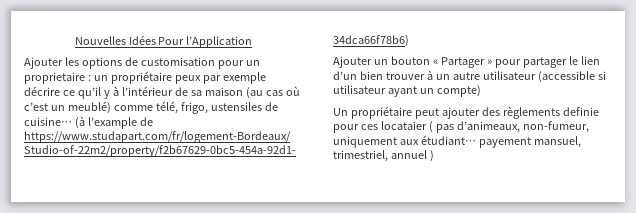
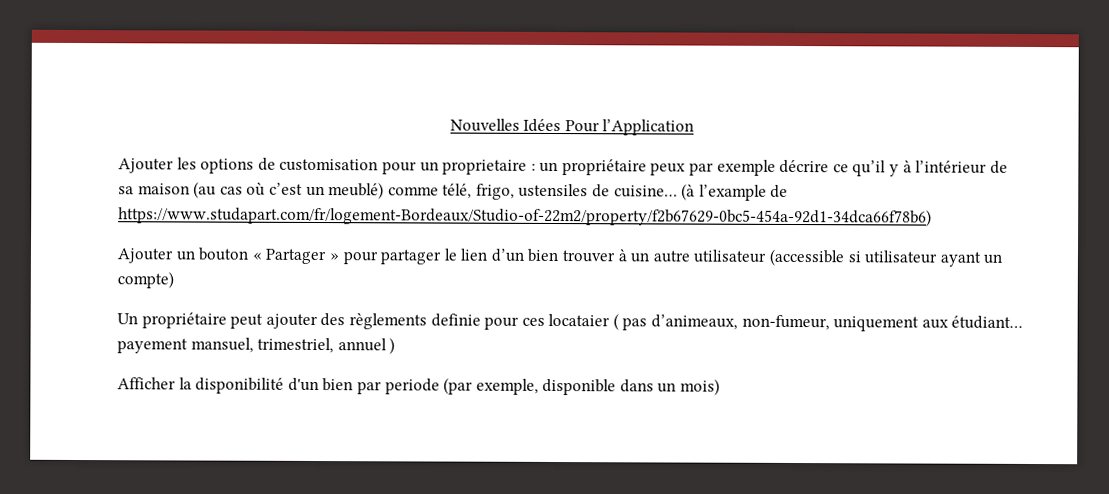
+ Afficher la disponibilité d'un bien par periode (par exemple, disponible dans un mois)

